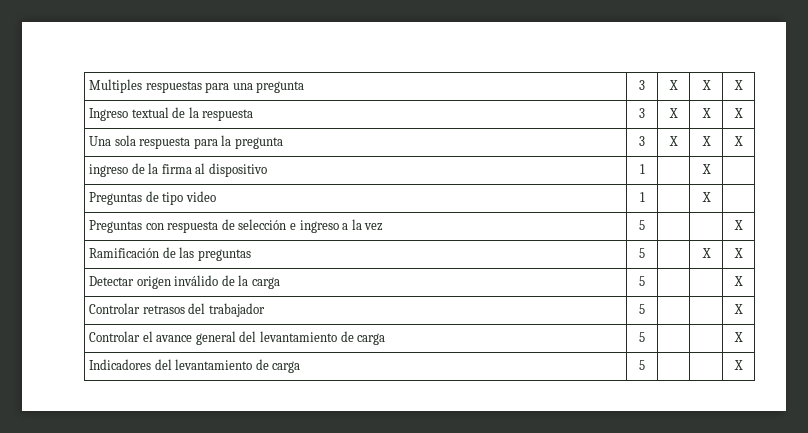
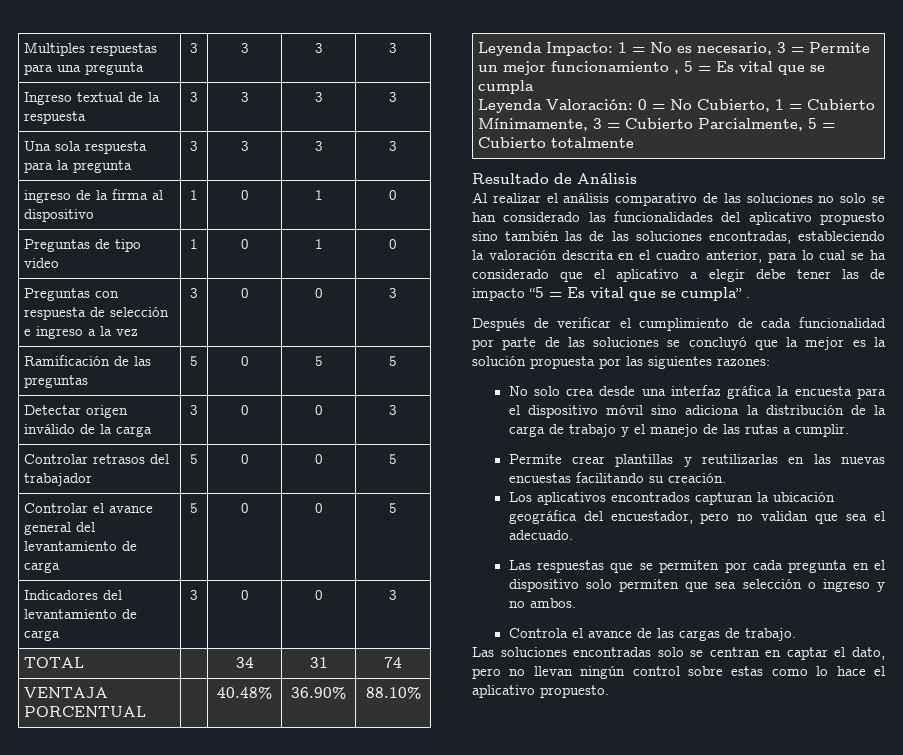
- Multiples respuestas para una pregunta | 3 | X | X | X
+ Multiples respuestas para una pregunta | 3 | 3 | 3 | 3
- Ingreso textual de la respuesta | 3 | X | X | X
+ Ingreso textual de la respuesta | 3 | 3 | 3 | 3
- Una sola respuesta para la pregunta | 3 | X | X | X
+ Una sola respuesta para la pregunta | 3 | 3 | 3 | 3
- ingreso de la firma al dispositivo | 1 | | X |
+ ingreso de la firma al dispositivo | 1 | 0 | 1 | 0
- Preguntas de tipo video | 1 | | X |
+ Preguntas de tipo video | 1 | 0 | 1 | 0
- Preguntas con respuesta de selección e ingreso a la vez | 5 | | | X
+ Preguntas con respuesta de selección e ingreso a la vez | 3 | 0 | 0 | 3
- Ramificación de las preguntas | 5 | | X | X
+ Ramificación de las preguntas | 5 | 0 | 5 | 5
- Detectar origen inválido de la carga | 5 | | | X
+ Detectar origen inválido de la carga | 3 | 0 | 0 | 3
- Controlar retrasos del trabajador | 5 | | | X
+ Controlar retrasos del trabajador | 5 | 0 | 0 | 5
- Controlar el avance general del levantamiento de carga | 5 | | | X
+ Controlar el avance general del levantamiento de carga | 5 | 0 | 0 | 5
- Indicadores del levantamiento de carga | 5 | | | X
+ Indicadores del levantamiento de carga | 3 | 0 | 0 | 3
+ TOTAL | | 34 | 31 | 74
+ VENTAJA PORCENTUAL | | 40.48% | 36.90% | 88.10%
+ Leyenda Impacto: 1 = No es necesario, 3 = Permite un mejor funcionamiento , 5 = Es vital que se cumpla
+ Leyenda Valoración: 0 = No Cubierto, 1 = Cubierto Mínimamente, 3 = Cubierto Parcialmente, 5 = Cubierto totalmente
+ Resultado de Análisis
+ Al realizar el análisis comparativo de las soluciones no solo se han considerado las funcionalidades del aplicativo propuesto sino también las de las soluciones encontradas, estableciendo la valoración descrita en el cuadro anterior, para lo cual se ha considerado que el aplicativo a elegir debe tener las de impacto “5 = Es vital que se cumpla” .
+ Después de verificar el cumplimiento de cada funcionalidad por parte de las soluciones se concluyó que la mejor es la solución propuesta por las siguientes razones:
+ No solo crea desde una interfaz gráfica la encuesta para el dispositivo móvil sino adiciona la distribución de la carga de trabajo y el manejo de las rutas a cumplir.
+ Permite crear plantillas y reutilizarlas en las nuevas encuestas facilitando su creación.
+ Los aplicativos encontrados capturan la ubicación geográfica del encuestador, pero no validan que sea el adecuado.
+ Las respuestas que se permiten por cada pregunta en el dispositivo solo permiten que sea selección o ingreso y no ambos.
+ Controla el avance de las cargas de trabajo.
+ Las soluciones encontradas solo se centran en captar el dato, pero no llevan ningún control sobre estas como lo hace el aplicativo propuesto.

